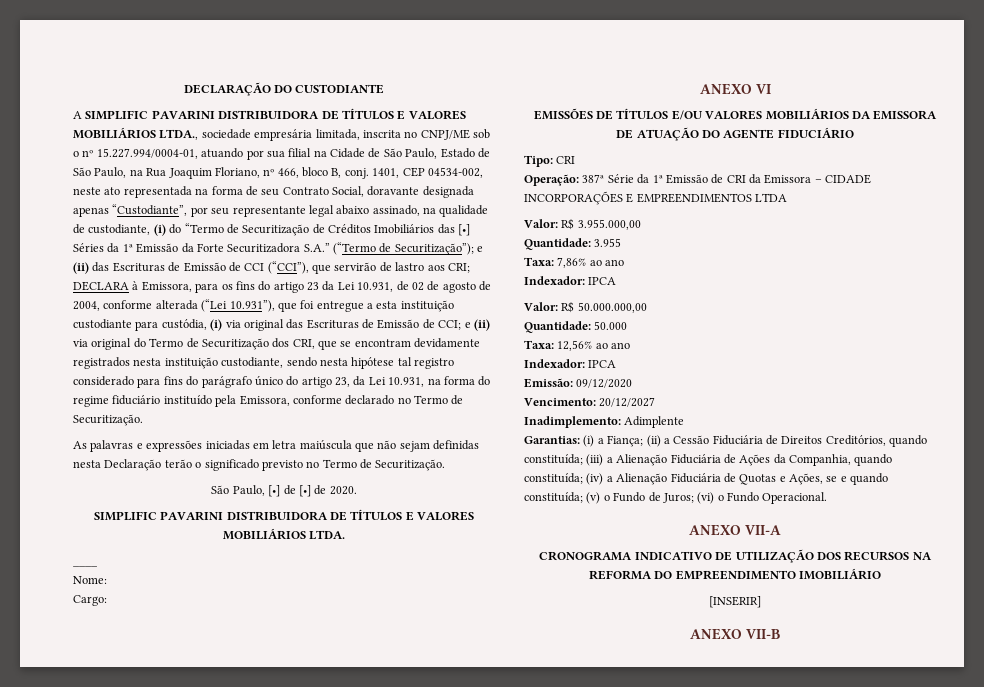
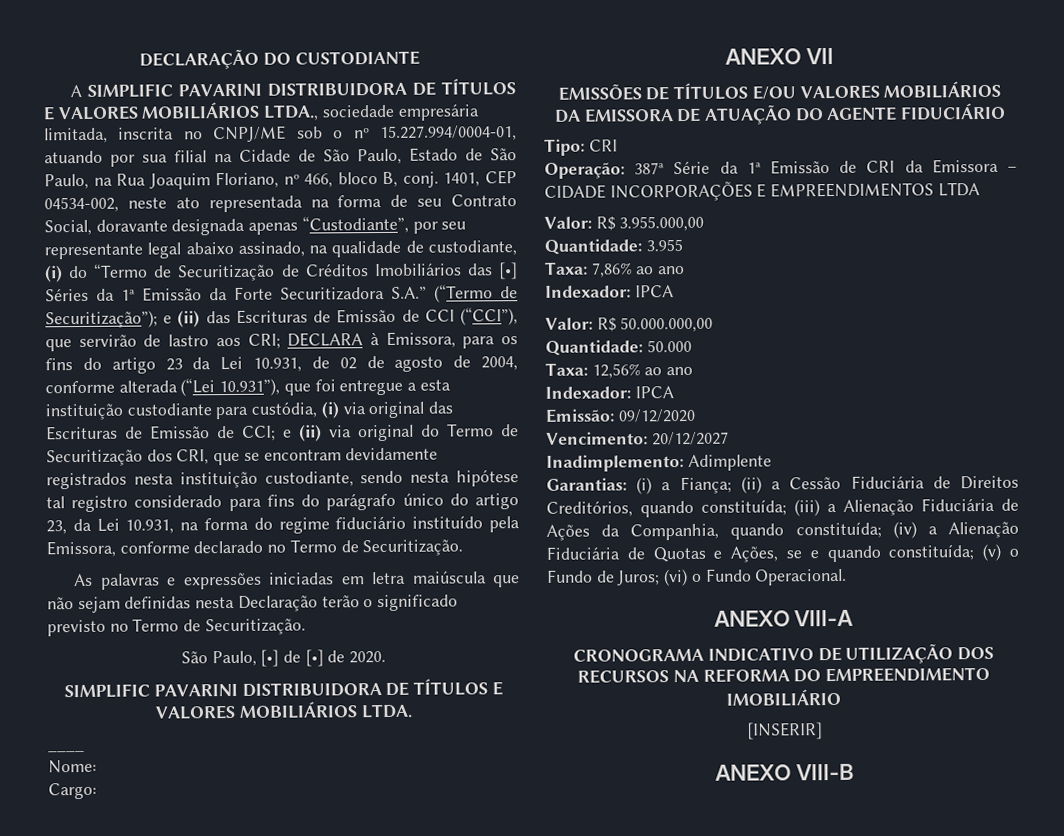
- ANEXO VI
+ ANEXO VII
- ANEXO VII-A
+ ANEXO VIII-A
- ANEXO VII-B
+ ANEXO VIII-B

